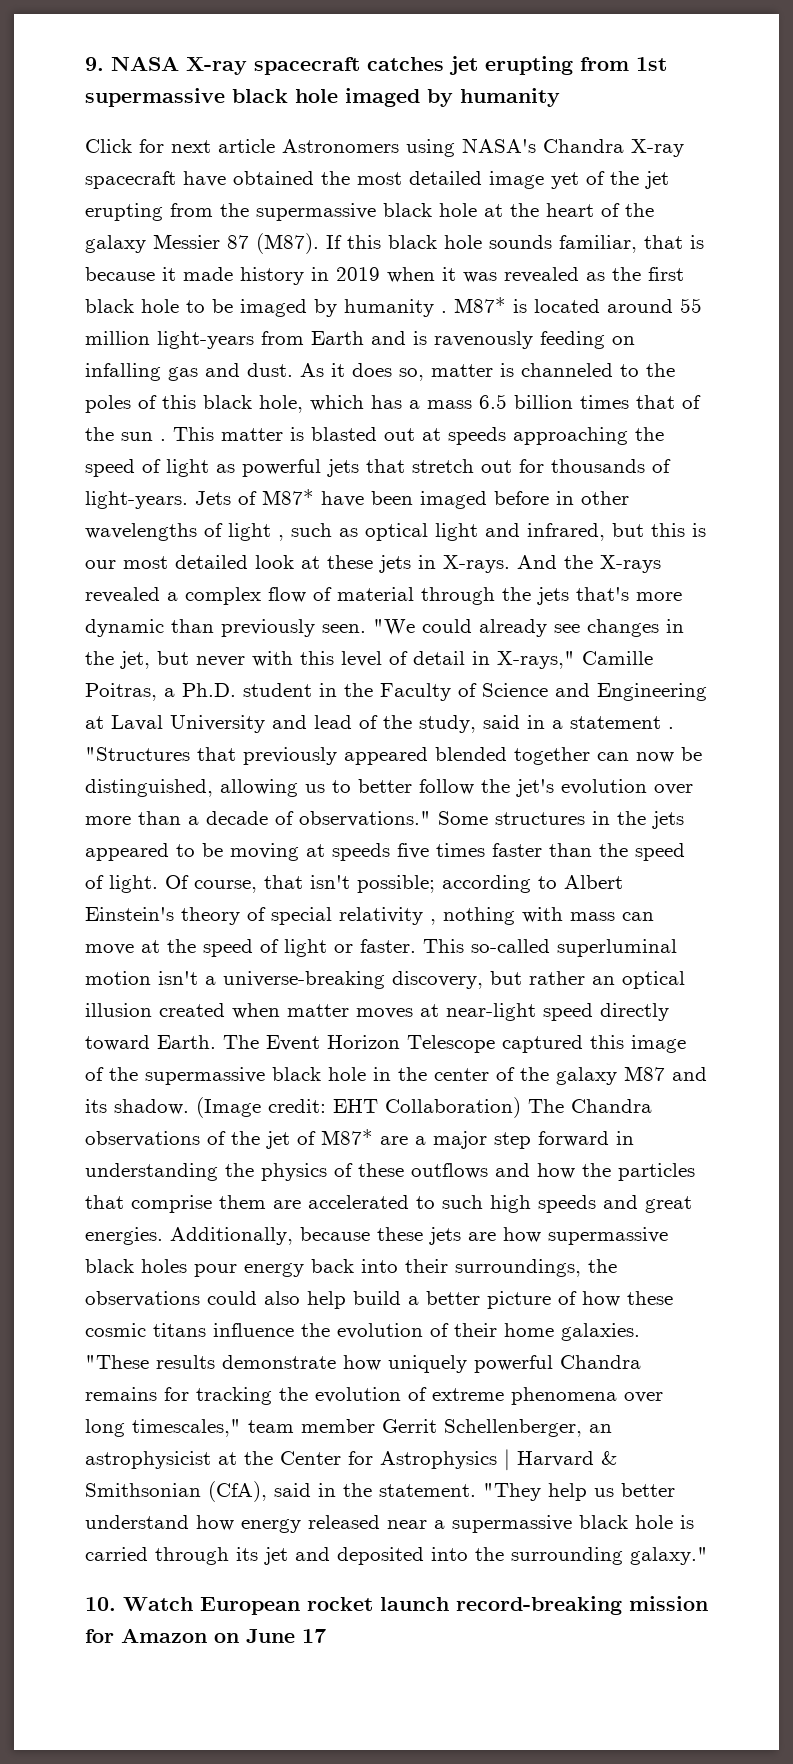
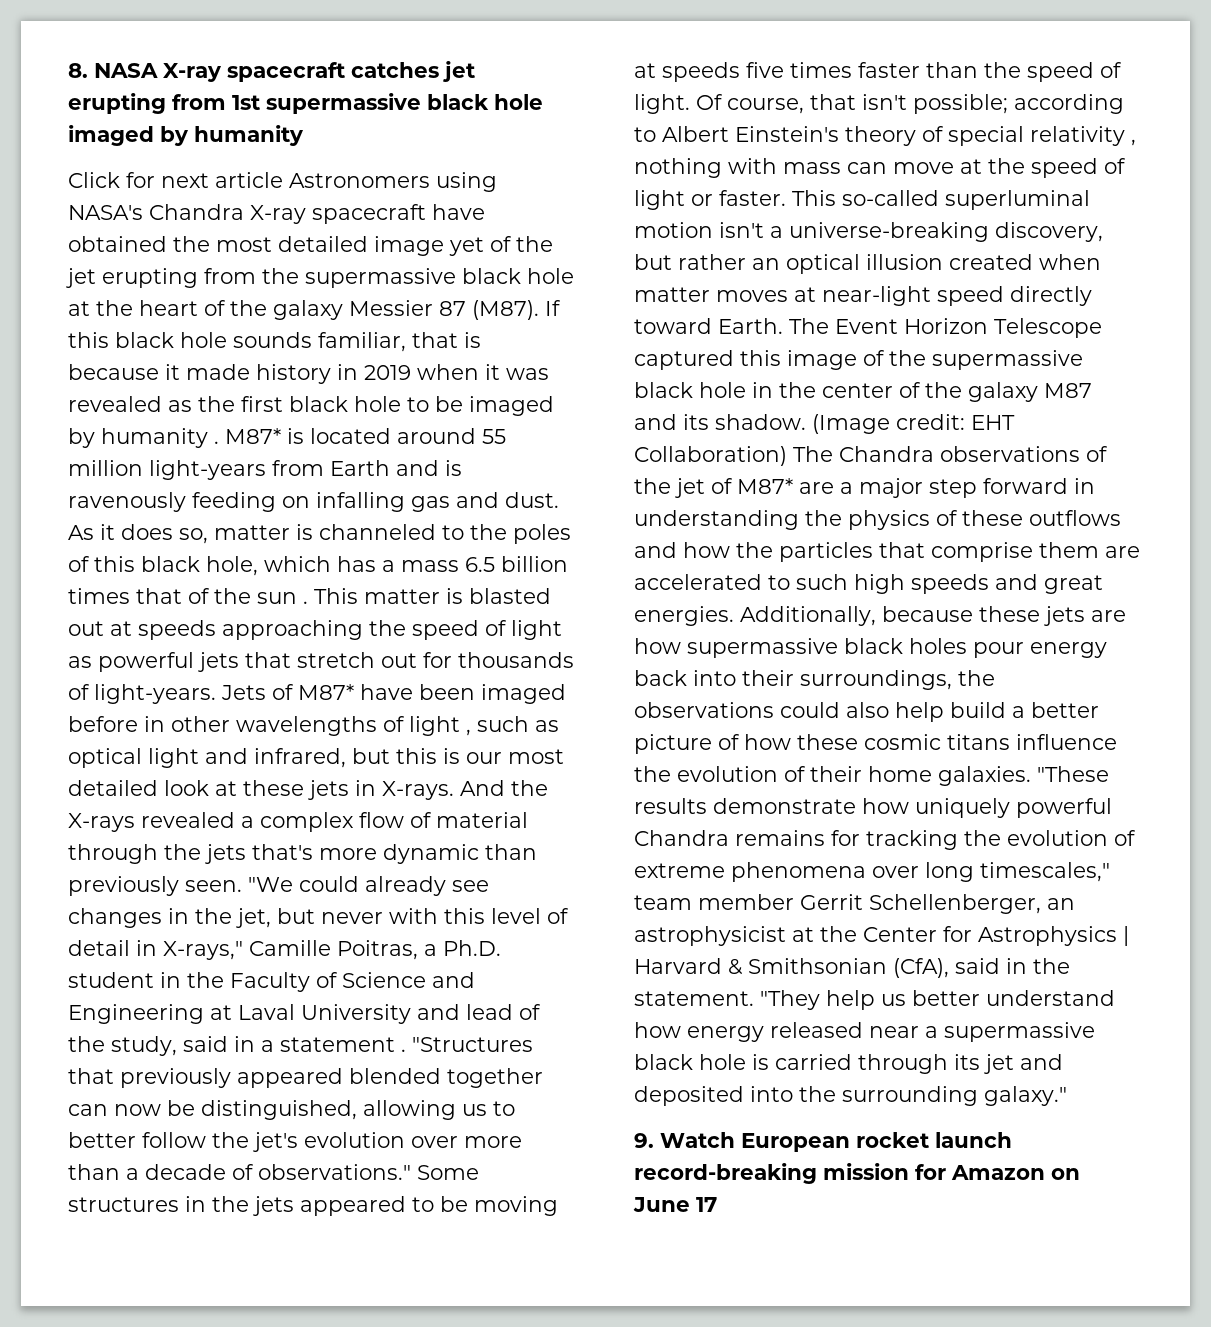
- 9. NASA X-ray spacecraft catches jet erupting from 1st supermassive black hole imaged by humanity
+ 8. NASA X-ray spacecraft catches jet erupting from 1st supermassive black hole imaged by humanity
- 10. Watch European rocket launch record-breaking mission for Amazon on June 17
+ 9. Watch European rocket launch record-breaking mission for Amazon on June 17

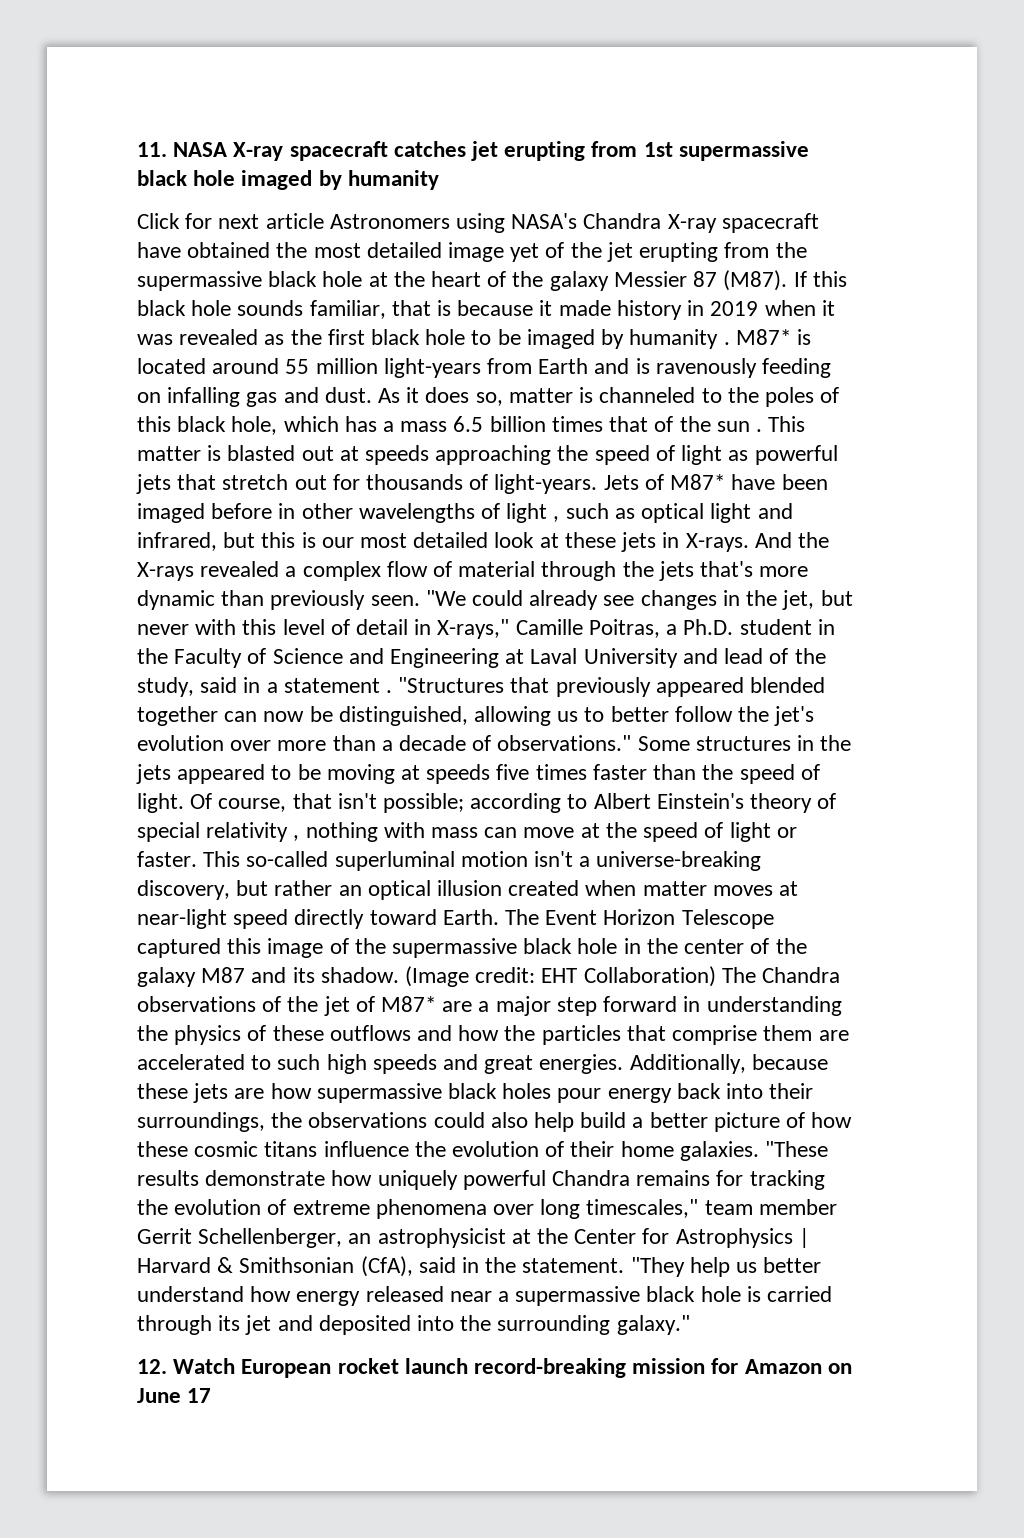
- 8. NASA X-ray spacecraft catches jet erupting from 1st supermassive black hole imaged by humanity
+ 11. NASA X-ray spacecraft catches jet erupting from 1st supermassive black hole imaged by humanity
- 9. Watch European rocket launch record-breaking mission for Amazon on June 17
+ 12. Watch European rocket launch record-breaking mission for Amazon on June 17

